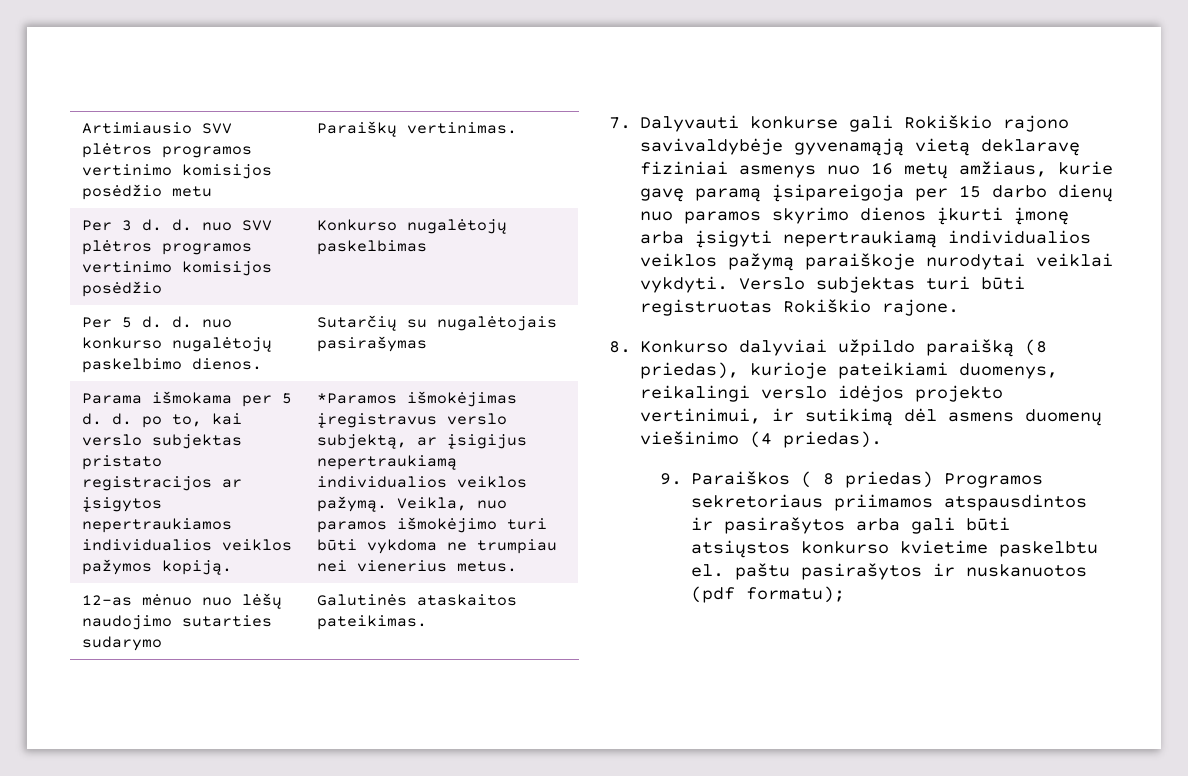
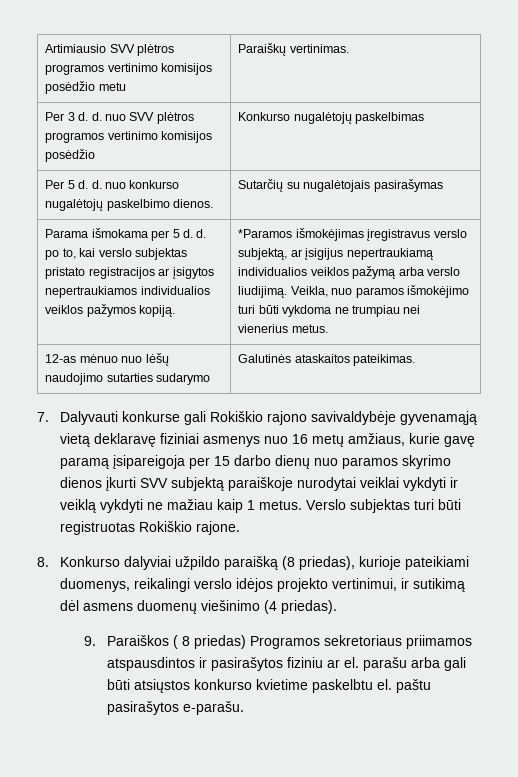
- *Paramos išmokėjimas įregistravus verslo subjektą, ar įsigijus nepertraukiamą individualios veiklos pažymą.
+ *Paramos išmokėjimas įregistravus verslo subjektą, ar įsigijus nepertraukiamą individualios veiklos pažymą arba verslo liudijimą.
- 7. Dalyvauti konkurse gali Rokiškio rajono savivaldybėje gyvenamąją vietą deklaravę fiziniai asmenys nuo 16 metų amžiaus, kurie gavę paramą įsipareigoja per 15 darbo dienų nuo paramos skyrimo dienos įkurti įmonę arba įsigyti nepertraukiamą individualios veiklos pažymą paraiškoje nurodytai veiklai vykdyti.
+ 7. Dalyvauti konkurse gali Rokiškio rajono savivaldybėje gyvenamąją vietą deklaravę fiziniai asmenys nuo 16 metų amžiaus, kurie gavę paramą įsipareigoja per 15 darbo dienų nuo paramos skyrimo dienos įkurti SVV subjektą paraiškoje nurodytai veiklai vykdyti ir veiklą vykdyti ne mažiau kaip 1 metus.
- 9. Paraiškos ( 8 priedas) Programos sekretoriaus priimamos atspausdintos ir pasirašytos arba gali būti atsiųstos konkurso kvietime paskelbtu el. paštu pasirašytos ir nuskanuotos (pdf formatu);
+ 9. Paraiškos ( 8 priedas) Programos sekretoriaus priimamos atspausdintos ir pasirašytos fiziniu ar el. parašu arba gali būti atsiųstos konkurso kvietime paskelbtu el. paštu pasirašytos e-parašu.

